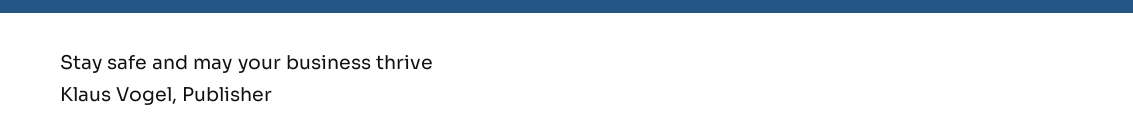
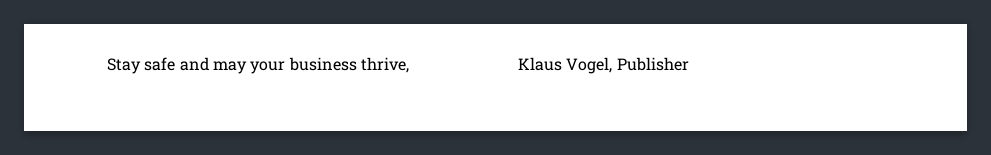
- Stay safe and may your business thrive
+ Stay safe and may your business thrive,

